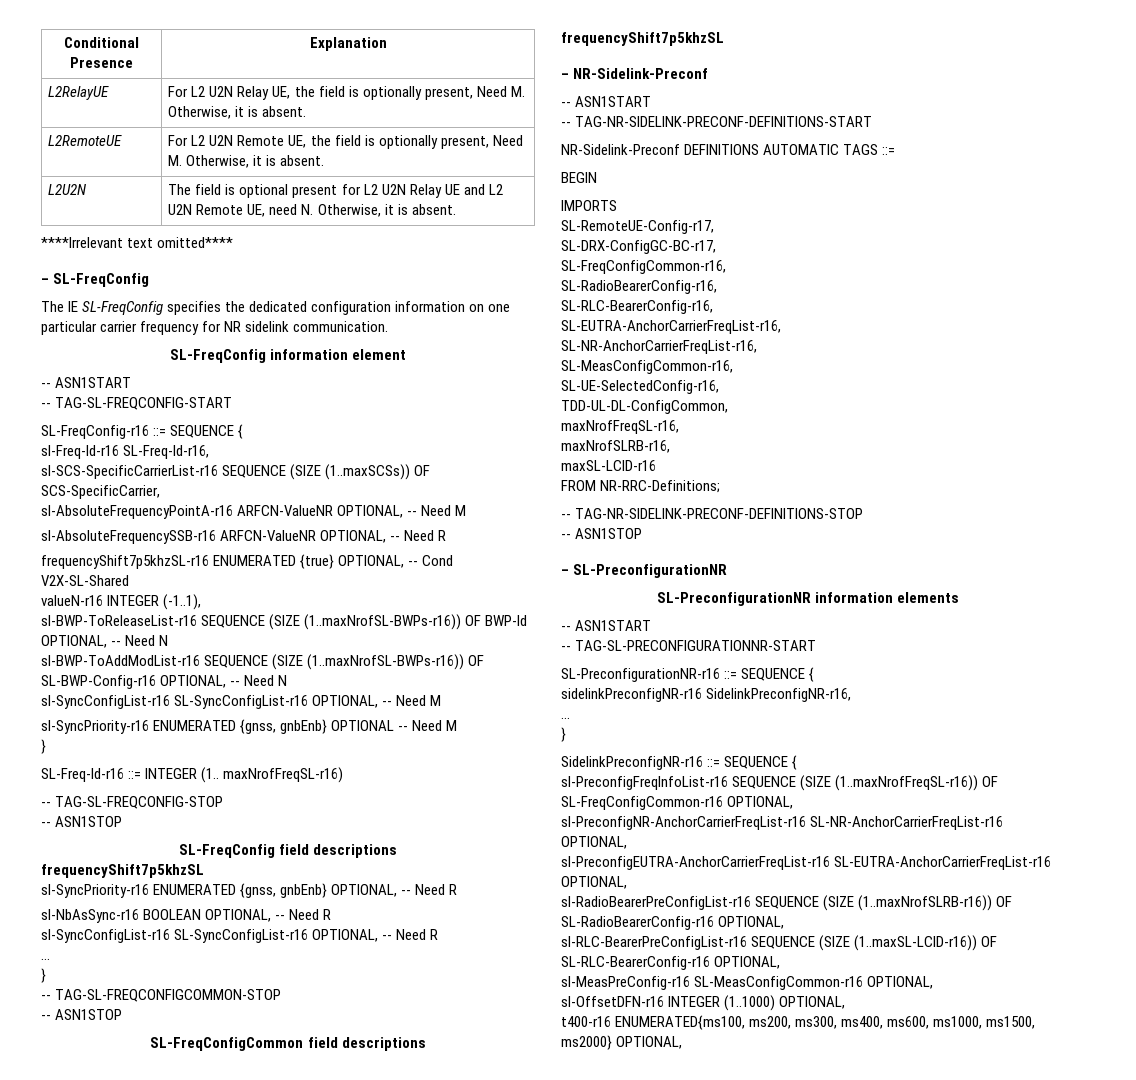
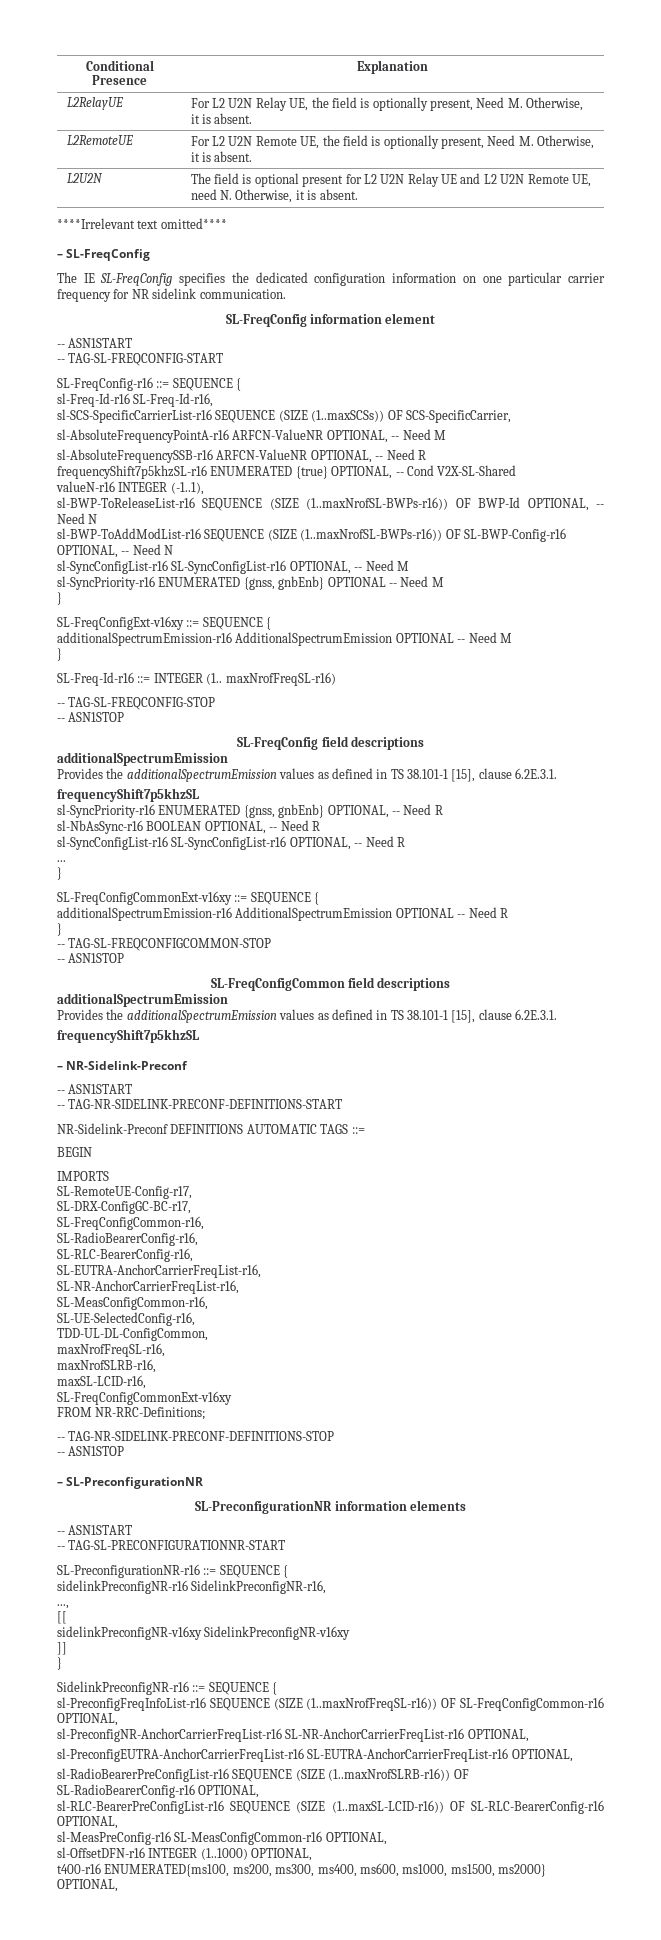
+ SL-FreqConfigExt-v16xy ::= SEQUENCE {
+ additionalSpectrumEmission-r16 AdditionalSpectrumEmission OPTIONAL -- Need M
+ }
  SL-FreqConfig field descriptions
+ additionalSpectrumEmission
+ Provides the additionalSpectrumEmission values as defined in TS 38.101-1 [15], clause 6.2E.3.1.
+ SL-FreqConfigCommonExt-v16xy ::= SEQUENCE {
+ additionalSpectrumEmission-r16 AdditionalSpectrumEmission OPTIONAL -- Need R
+ }
  SL-FreqConfigCommon field descriptions
+ additionalSpectrumEmission
+ Provides the additionalSpectrumEmission values as defined in TS 38.101-1 [15], clause 6.2E.3.1.
- maxSL-LCID-r16
+ maxSL-LCID-r16,
+ SL-FreqConfigCommonExt-v16xy
  sidelinkPreconfigNR-r16 SidelinkPreconfigNR-r16,
- ...
+ ...,
+ [[
+ sidelinkPreconfigNR-v16xy SidelinkPreconfigNR-v16xy
+ ]]

